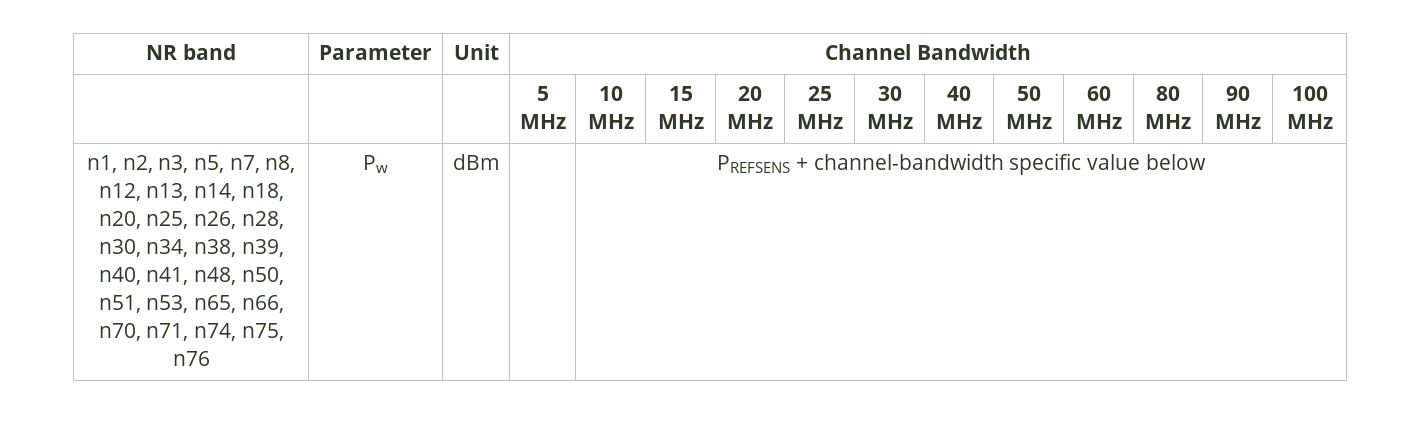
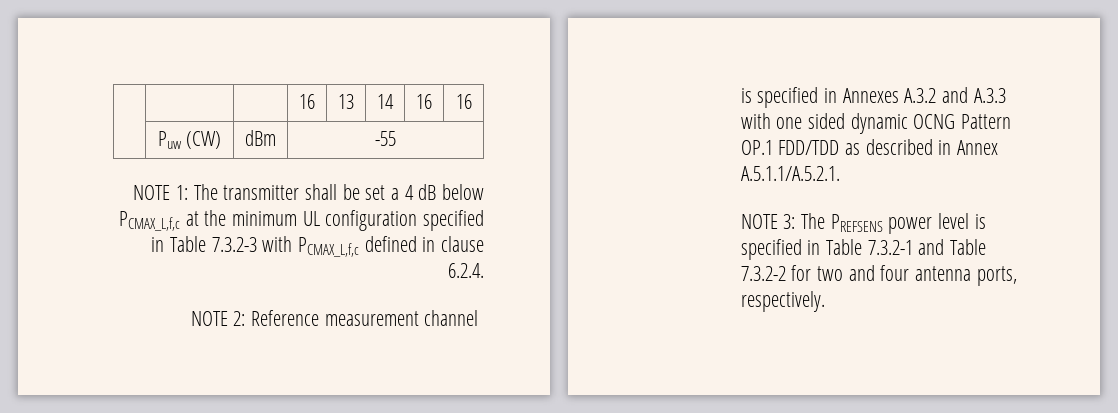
- NR band | Parameter | Unit | Channel Bandwidth
- | | | 5 MHz | 10 MHz | 15 MHz | 20 MHz | 25 MHz | 30 MHz | 40 MHz | 50 MHz | 60 MHz | 80 MHz | 90 MHz | 100 MHz
- n1, n2, n3, n5, n7, n8, n12, n13, n14, n18, n20, n25, n26, n28, n30, n34, n38, n39, n40, n41, n48, n50, n51, n53, n65, n66, n70, n71, n74, n75, n76 | Pw | dBm | | PREFSENS + channel-bandwidth specific value below
+ | | | 16 | 13 | 14 | 16 | 16
+ | Puw (CW) | dBm | -55
+ NOTE 1: The transmitter shall be set a 4 dB below PCMAX_L,f,c at the minimum UL configuration specified in Table 7.3.2-3 with PCMAX_L,f,c defined in clause 6.2.4.
+ NOTE 2: Reference measurement channel is specified in Annexes A.3.2 and A.3.3 with one sided dynamic OCNG Pattern OP.1 FDD/TDD as described in Annex A.5.1.1/A.5.2.1.
+ NOTE 3: The PREFSENS power level is specified in Table 7.3.2-1 and Table 7.3.2-2 for two and four antenna ports, respectively.

